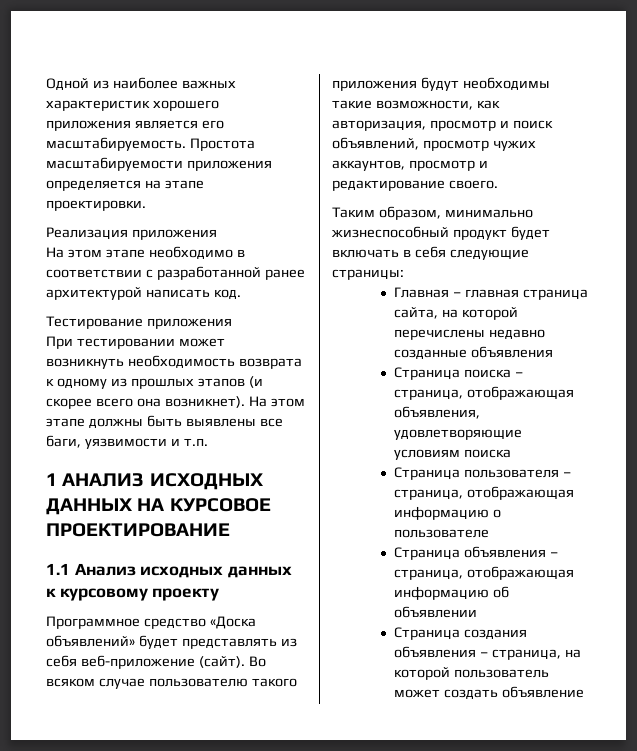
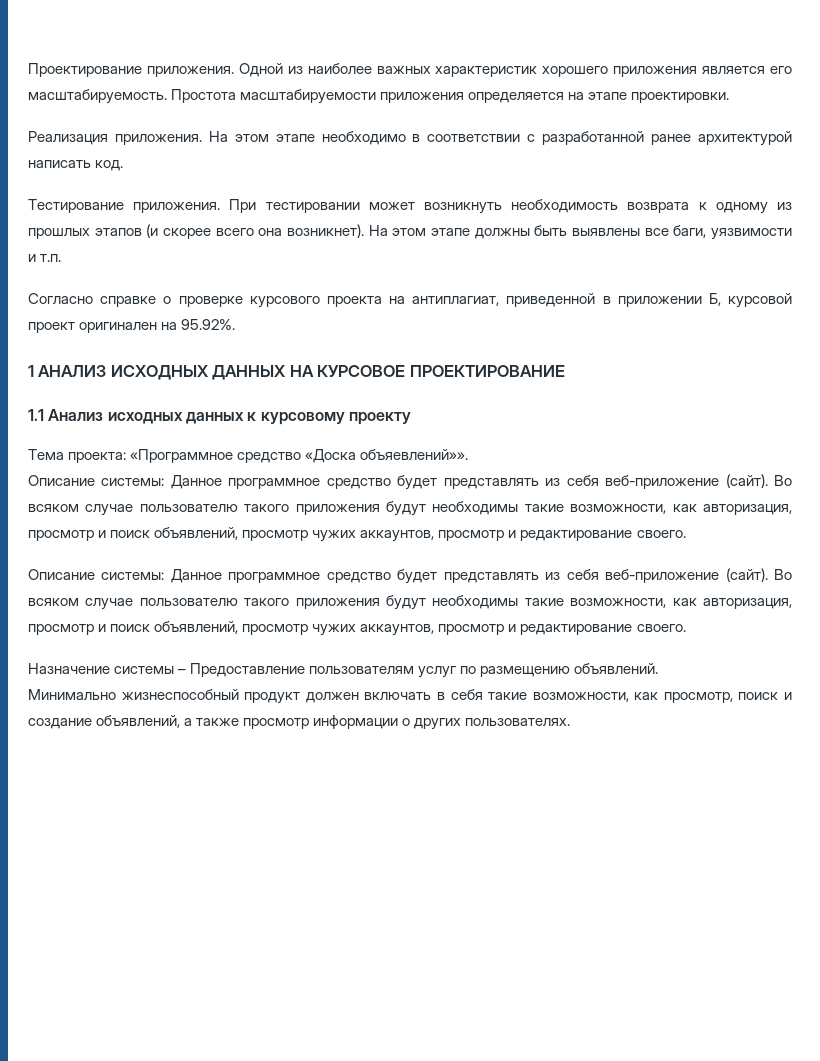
+ Проектирование приложения.
- Реализация приложения
- На этом этапе необходимо в соответствии с разработанной ранее архитектурой написать код.
+ Реализация приложения. На этом этапе необходимо в соответствии с разработанной ранее архитектурой написать код.
- Тестирование приложения
- При тестировании может возникнуть необходимость возврата к одному из прошлых этапов (и скорее всего она возникнет).
+ Тестирование приложения. При тестировании может возникнуть необходимость возврата к одному из прошлых этапов (и скорее всего она возникнет).
+ Согласно справке о проверке курсового проекта на антиплагиат, приведенной в приложении Б, курсовой проект оригинален на 95.92%.
- Программное средство «Доска объявлений» будет представлять из себя веб-приложение (сайт). Во всяком случае пользователю такого приложения будут необходимы такие возможности, как авторизация, просмотр и поиск объявлений, просмотр чужих аккаунтов, просмотр и редактирование своего.
- Таким образом, минимально жизнеспособный продукт будет включать в себя следующие страницы:
- Главная – главная страница сайта, на которой перечислены недавно созданные объявления
- Страница поиска – страница, отображающая объявления, удовлетворяющие условиям поиска
- Страница пользователя – страница, отображающая информацию о пользователе
- Страница объявления – страница, отображающая информацию об объявлении
- Страница создания объявления – страница, на которой пользователь может создать объявление
+ Тема проекта: «Программное средство «Доска объяевлений»».
+ Описание системы: Данное программное средство будет представлять из себя веб-приложение (сайт). Во всяком случае пользователю такого приложения будут необходимы такие возможности, как авторизация, просмотр и поиск объявлений, просмотр чужих аккаунтов, просмотр и редактирование своего.
+ Описание системы: Данное программное средство будет представлять из себя веб-приложение (сайт). Во всяком случае пользователю такого приложения будут необходимы такие возможности, как авторизация, просмотр и поиск объявлений, просмотр чужих аккаунтов, просмотр и редактирование своего.
+ Назначение системы – Предоставление пользователям услуг по размещению объявлений.
+ Минимально жизнеспособный продукт должен включать в себя такие возможности, как просмотр, поиск и создание объявлений, а также просмотр информации о других пользователях.

